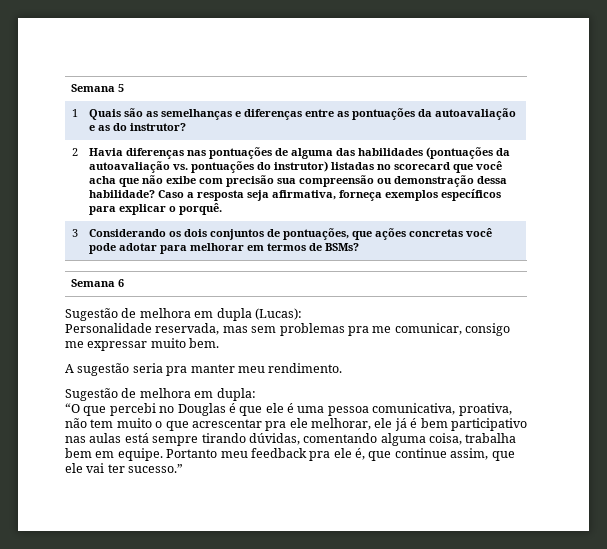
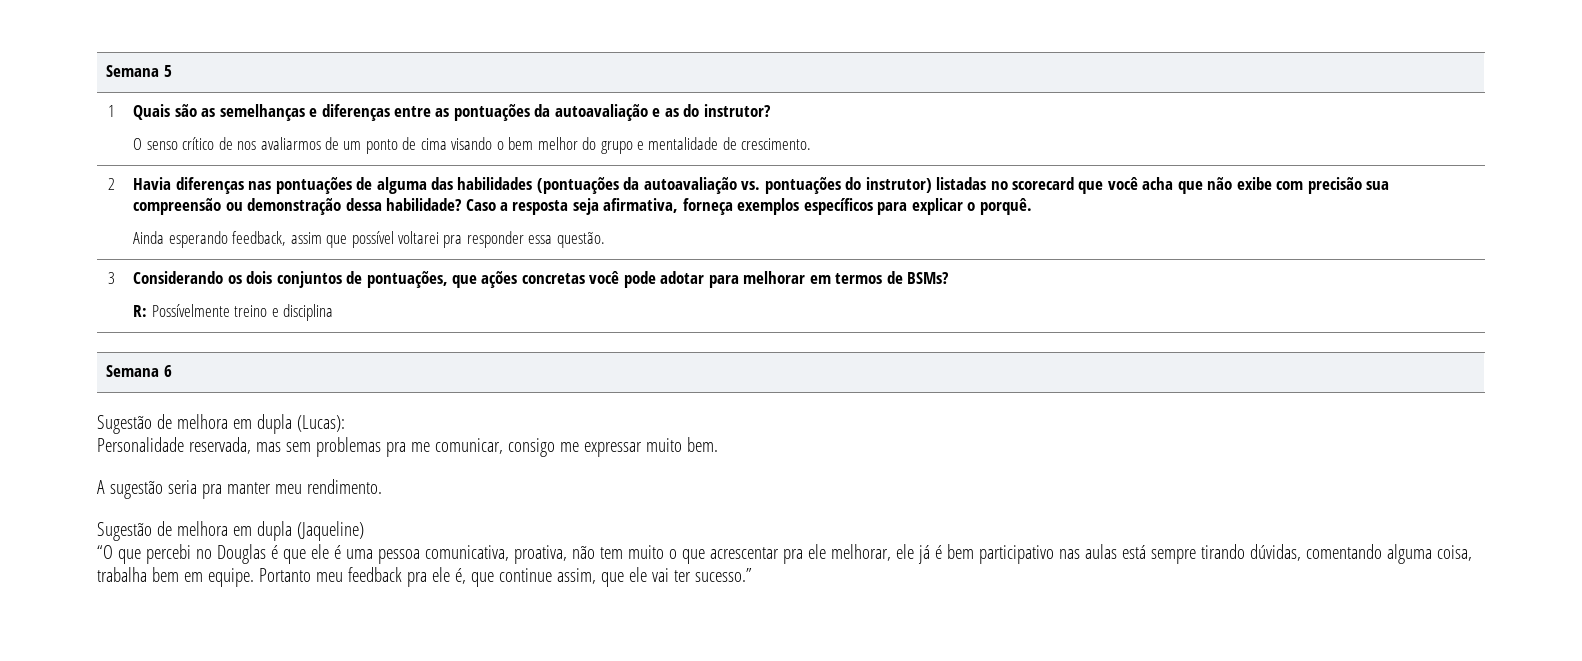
  1 | Quais são as semelhanças e diferenças entre as pontuações da autoavaliação e as do instrutor?
+ O senso crítico de nos avaliarmos de um ponto de cima visando o bem melhor do grupo e mentalidade de crescimento.
+ Ainda esperando feedback, assim que possível voltarei pra responder essa questão.
  3 | Considerando os dois conjuntos de pontuações, que ações concretas você pode adotar para melhorar em termos de BSMs?
+ R: Possívelmente treino e disciplina
- Sugestão de melhora em dupla:
+ Sugestão de melhora em dupla (Jaqueline)

